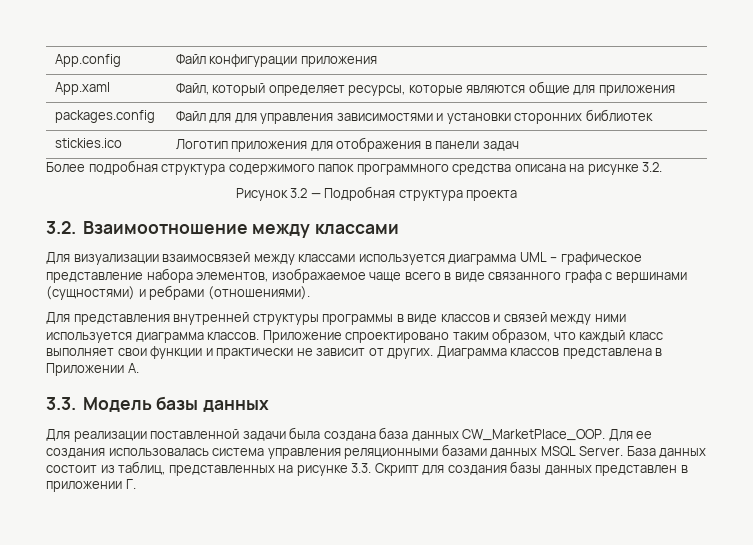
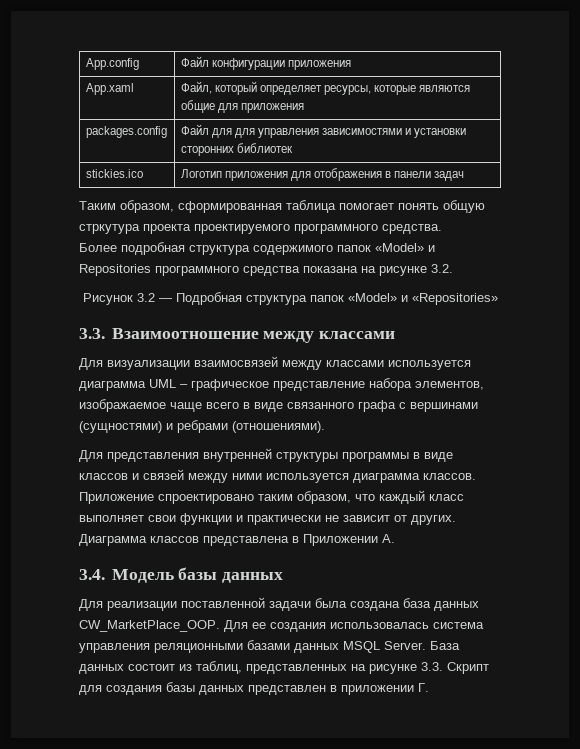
+ Таким образом, сформированная таблица помогает понять общую стркутура проекта проектируемого программного средства.
- Более подробная структура содержимого папок программного средства описана на рисунке 3.2.
+ Более подробная структура содержимого папок «Model» и Repositories программного средства показана на рисунке 3.2.
- Рисунок 3.2 — Подробная структура проекта
- 3.2. Взаимоотношение между классами
+ Рисунок 3.2 — Подробная структура папок «Model» и «Repositories»
+ 3.3. Взаимоотношение между классами
- 3.3. Модель базы данных
+ 3.4. Модель базы данных

